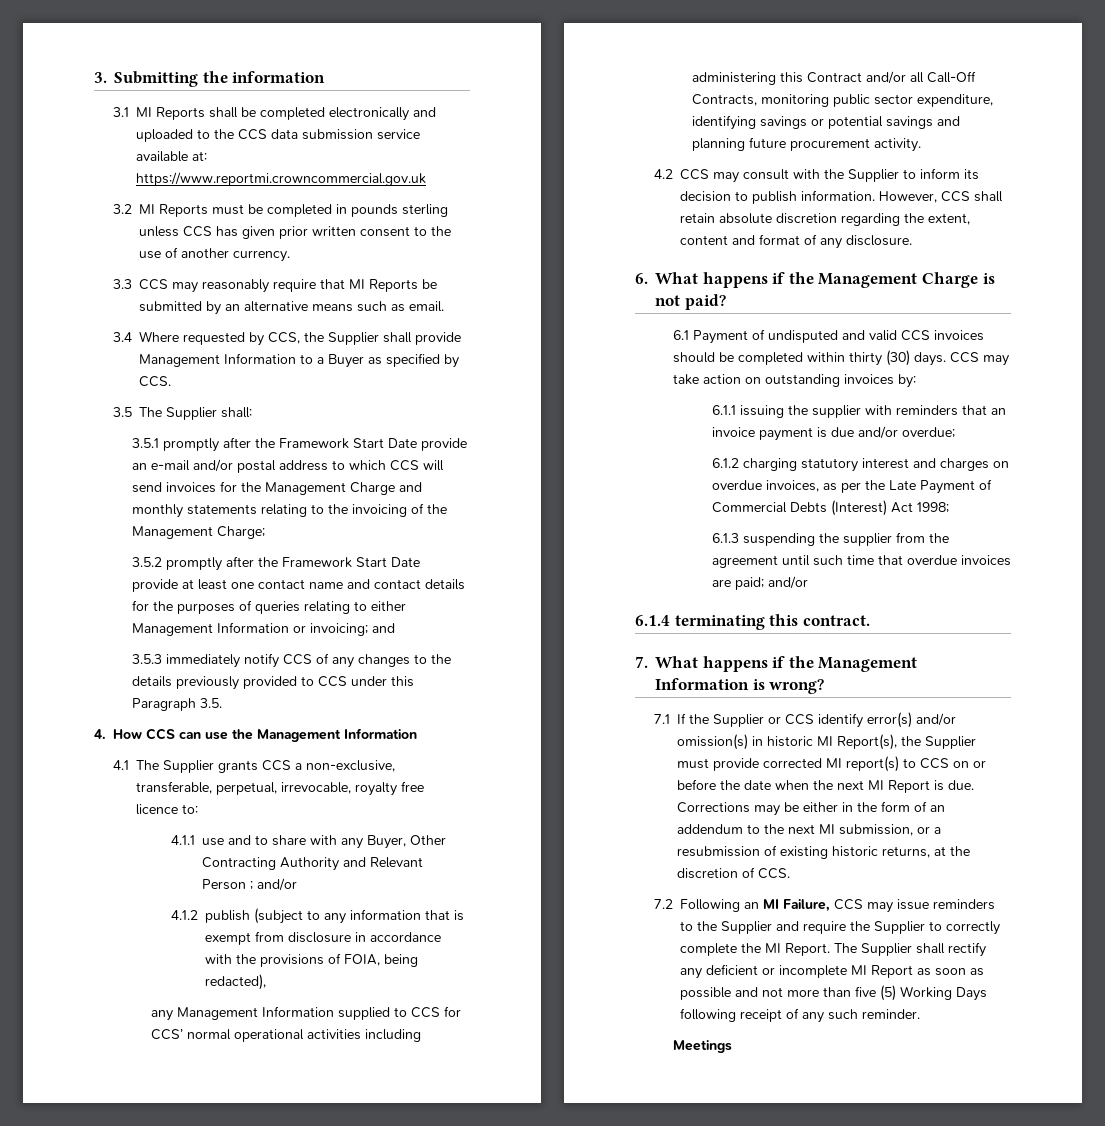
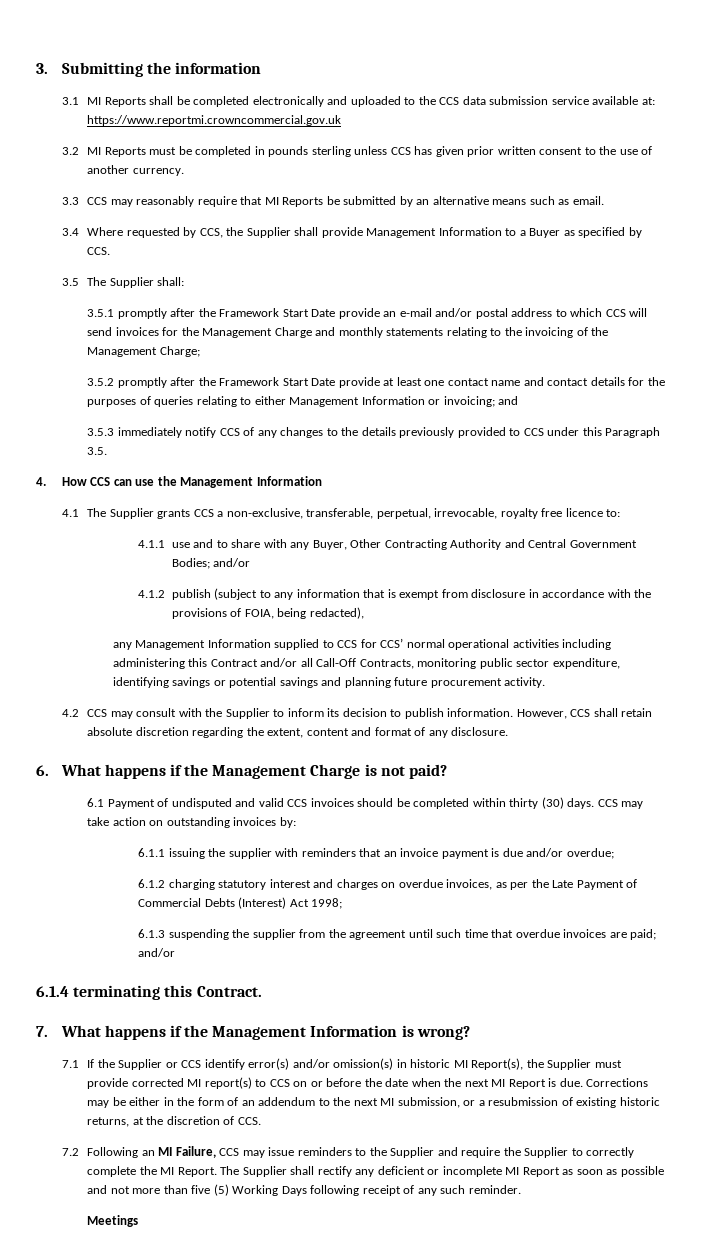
- 4.1.1 use and to share with any Buyer, Other Contracting Authority and Relevant Person ; and/or
+ 4.1.1 use and to share with any Buyer, Other Contracting Authority and Central Government Bodies; and/or
- 6.1.4 terminating this contract.
+ 6.1.4 terminating this Contract.

